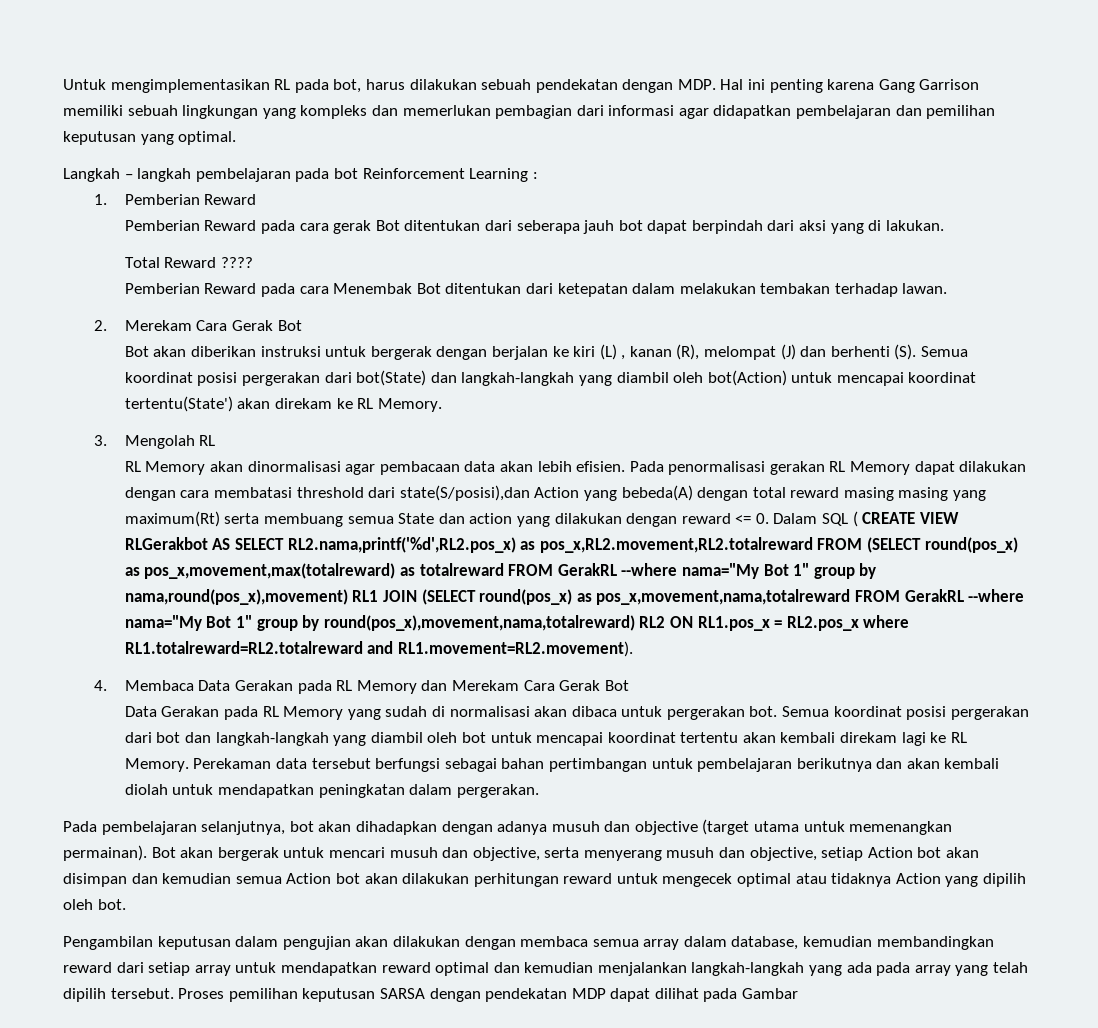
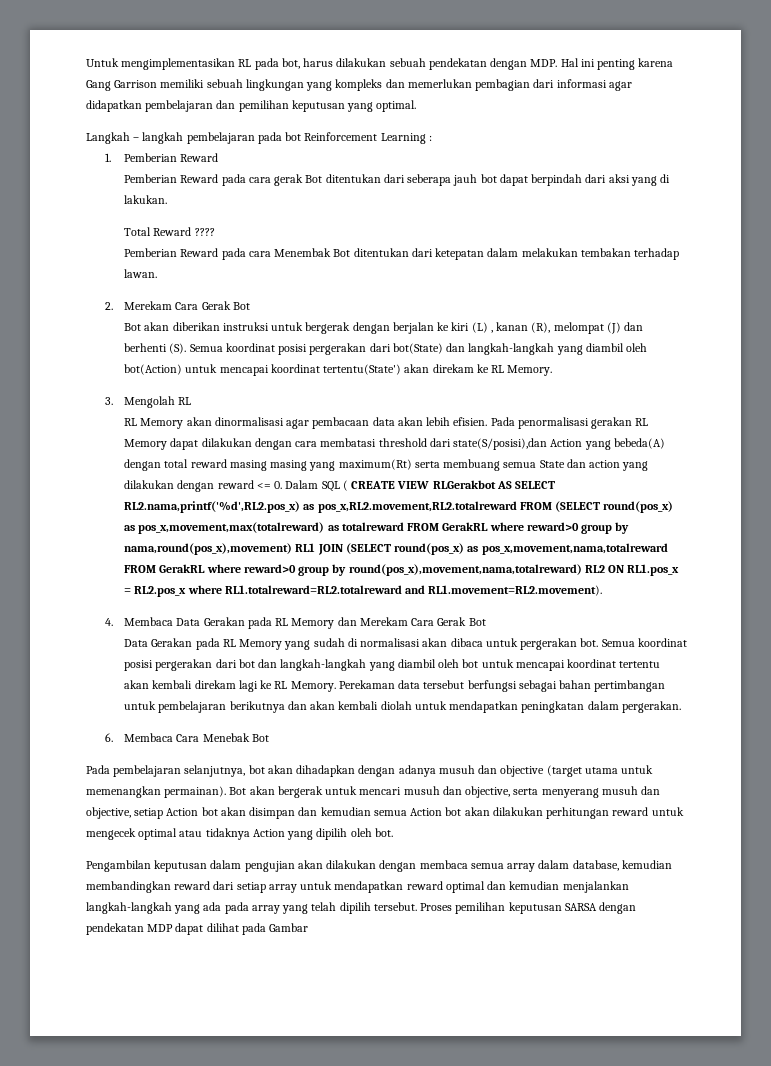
- Pada penormalisasi gerakan RL Memory dapat dilakukan dengan cara membatasi threshold dari state(S/posisi),dan Action yang bebeda(A) dengan total reward masing masing yang maximum(Rt) serta membuang semua State dan action yang dilakukan dengan reward <= 0. Dalam SQL ( CREATE VIEW RLGerakbot AS SELECT RL2.nama,printf('%d',RL2.pos_x) as pos_x,RL2.movement,RL2.totalreward FROM (SELECT round(pos_x) as pos_x,movement,max(totalreward) as totalreward FROM GerakRL --where nama="My Bot 1" group by nama,round(pos_x),movement) RL1 JOIN (SELECT round(pos_x) as pos_x,movement,nama,totalreward FROM GerakRL --where nama="My Bot 1" group by round(pos_x),movement,nama,totalreward) RL2 ON RL1.pos_x = RL2.pos_x where RL1.totalreward=RL2.totalreward and RL1.movement=RL2.movement).
+ Pada penormalisasi gerakan RL Memory dapat dilakukan dengan cara membatasi threshold dari state(S/posisi),dan Action yang bebeda(A) dengan total reward masing masing yang maximum(Rt) serta membuang semua State dan action yang dilakukan dengan reward <= 0. Dalam SQL ( CREATE VIEW RLGerakbot AS SELECT RL2.nama,printf('%d',RL2.pos_x) as pos_x,RL2.movement,RL2.totalreward FROM (SELECT round(pos_x) as pos_x,movement,max(totalreward) as totalreward FROM GerakRL where reward>0 group by nama,round(pos_x),movement) RL1 JOIN (SELECT round(pos_x) as pos_x,movement,nama,totalreward FROM GerakRL where reward>0 group by round(pos_x),movement,nama,totalreward) RL2 ON RL1.pos_x = RL2.pos_x where RL1.totalreward=RL2.totalreward and RL1.movement=RL2.movement).
+ 6. Membaca Cara Menebak Bot

